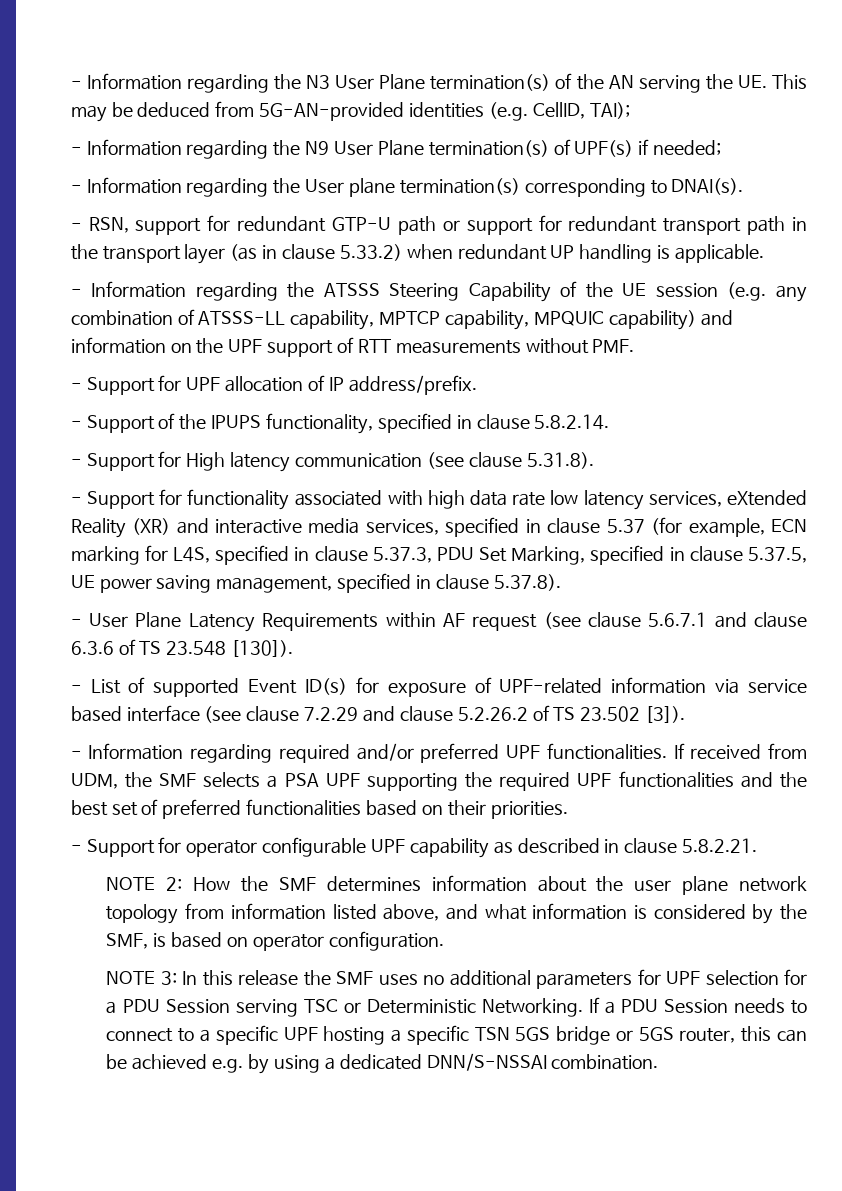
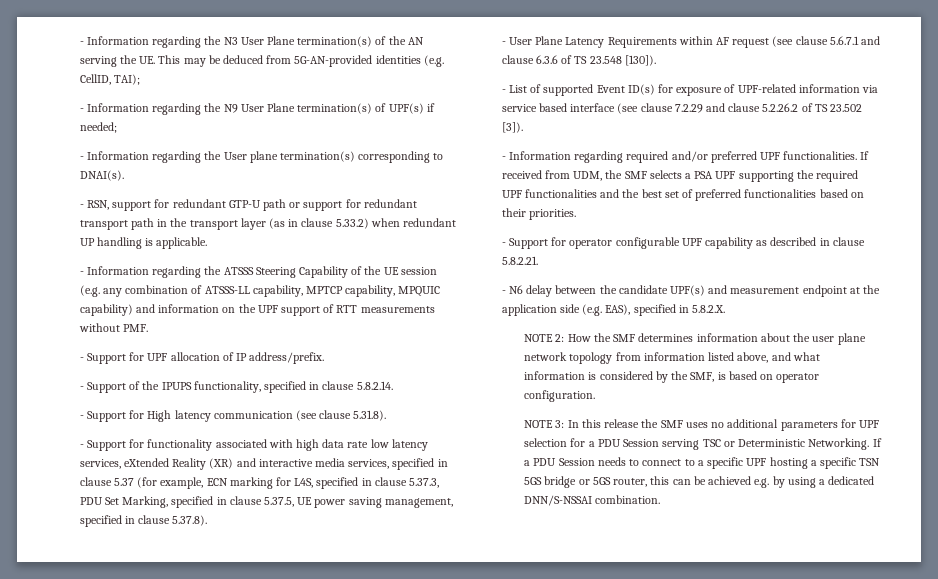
+ - N6 delay between the candidate UPF(s) and measurement endpoint at the application side (e.g. EAS), specified in 5.8.2.X.

